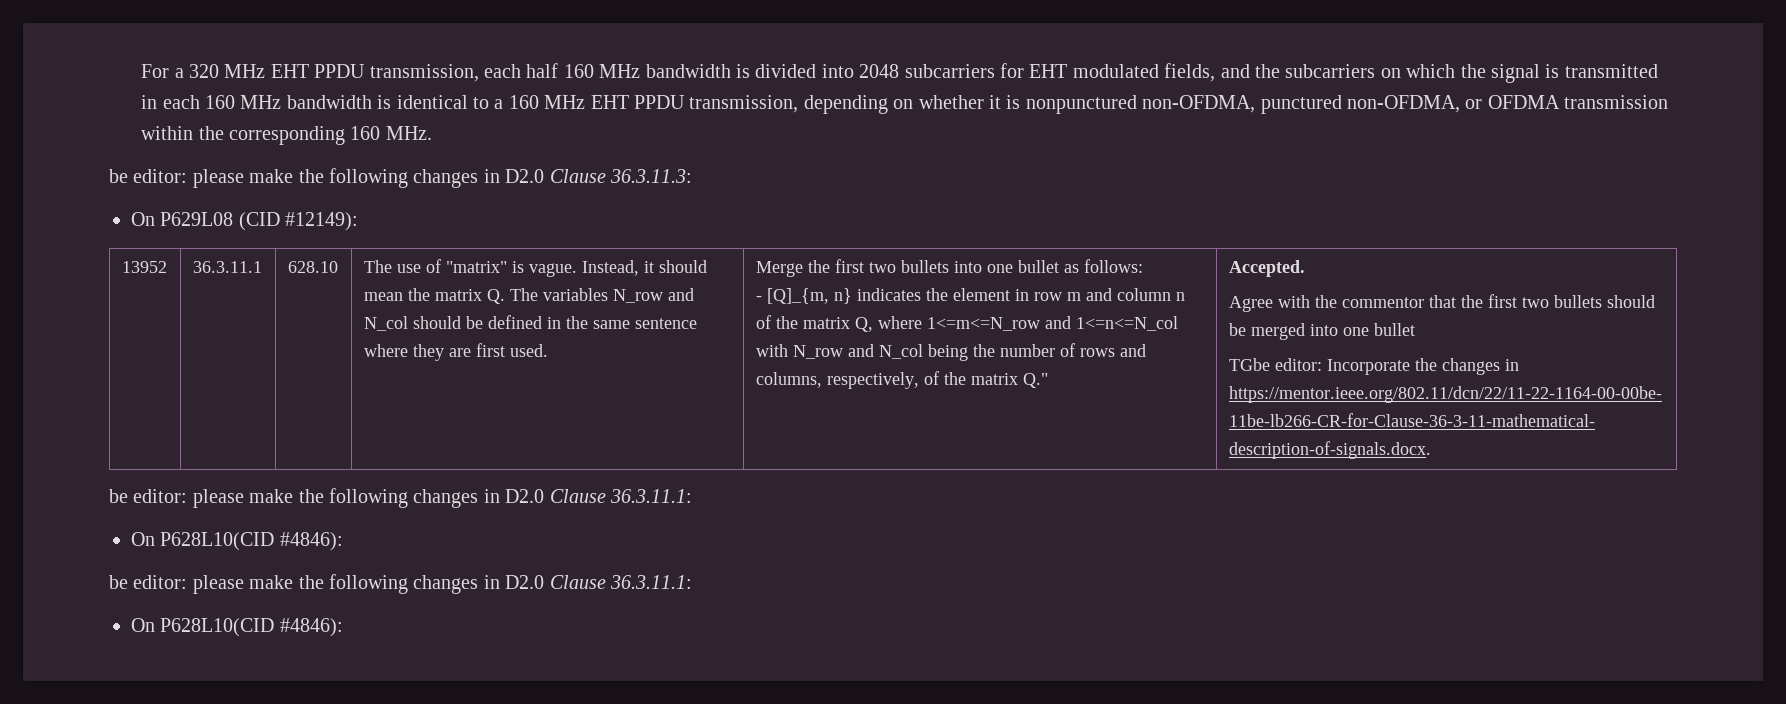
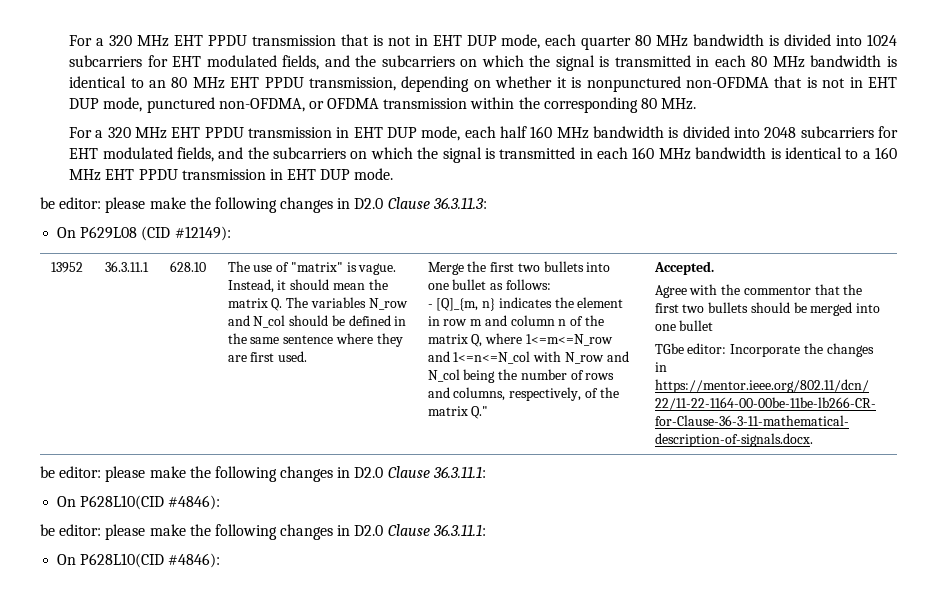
- For a 320 MHz EHT PPDU transmission, each half 160 MHz bandwidth is divided into 2048 subcarriers for EHT modulated fields, and the subcarriers on which the signal is transmitted in each 160 MHz bandwidth is identical to a 160 MHz EHT PPDU transmission, depending on whether it is nonpunctured non-OFDMA, punctured non-OFDMA, or OFDMA transmission within the corresponding 160 MHz.
+ For a 320 MHz EHT PPDU transmission that is not in EHT DUP mode, each quarter 80 MHz bandwidth is divided into 1024 subcarriers for EHT modulated fields, and the subcarriers on which the signal is transmitted in each 80 MHz bandwidth is identical to an 80 MHz EHT PPDU transmission, depending on whether it is nonpunctured non-OFDMA that is not in EHT DUP mode, punctured non-OFDMA, or OFDMA transmission within the corresponding 80 MHz.
+ For a 320 MHz EHT PPDU transmission in EHT DUP mode, each half 160 MHz bandwidth is divided into 2048 subcarriers for EHT modulated fields, and the subcarriers on which the signal is transmitted in each 160 MHz bandwidth is identical to a 160 MHz EHT PPDU transmission in EHT DUP mode.

